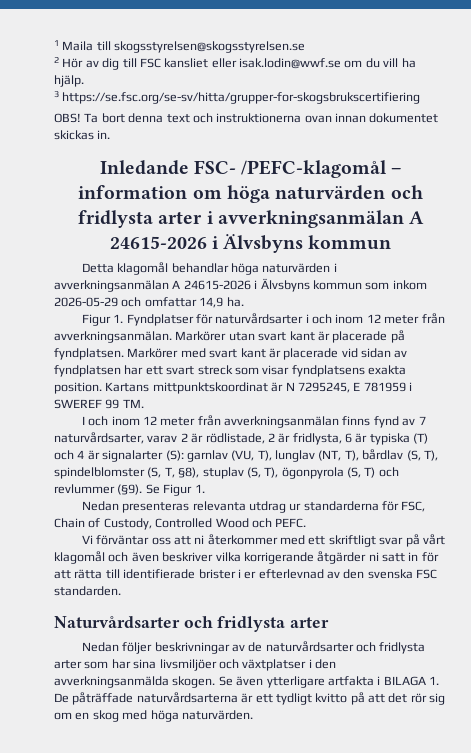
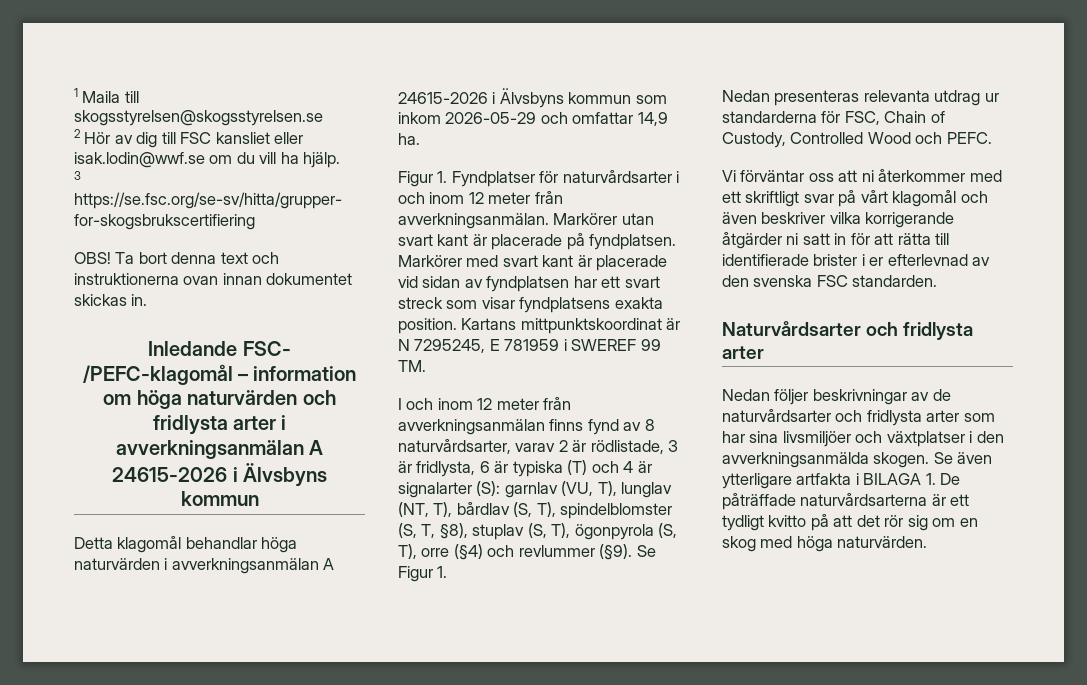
- I och inom 12 meter från avverkningsanmälan finns fynd av 7 naturvårdsarter, varav 2 är rödlistade, 2 är fridlysta, 6 är typiska (T) och 4 är signalarter (S): garnlav (VU, T), lunglav (NT, T), bårdlav (S, T), spindelblomster (S, T, §8), stuplav (S, T), ögonpyrola (S, T) och revlummer (§9).
+ I och inom 12 meter från avverkningsanmälan finns fynd av 8 naturvårdsarter, varav 2 är rödlistade, 3 är fridlysta, 6 är typiska (T) och 4 är signalarter (S): garnlav (VU, T), lunglav (NT, T), bårdlav (S, T), spindelblomster (S, T, §8), stuplav (S, T), ögonpyrola (S, T), orre (§4) och revlummer (§9).

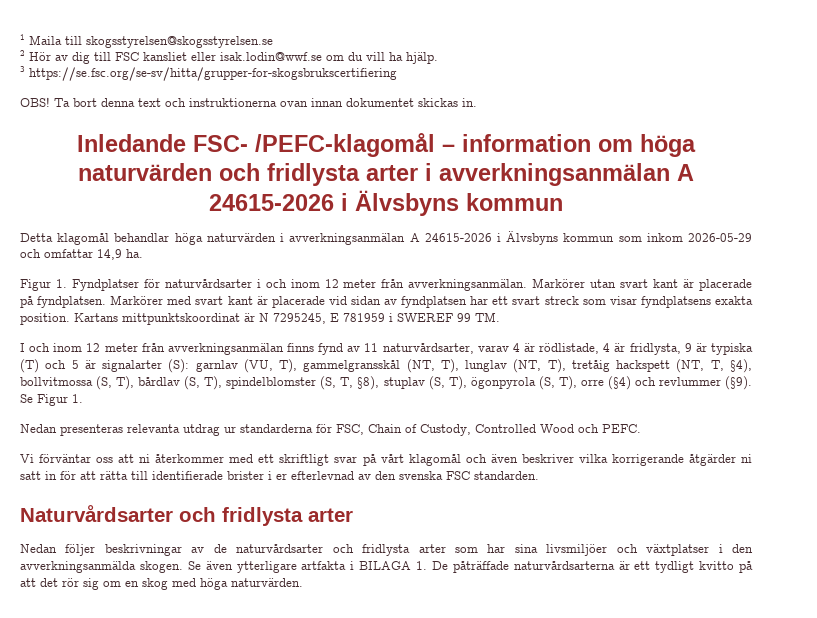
- I och inom 12 meter från avverkningsanmälan finns fynd av 8 naturvårdsarter, varav 2 är rödlistade, 3 är fridlysta, 6 är typiska (T) och 4 är signalarter (S): garnlav (VU, T), lunglav (NT, T), bårdlav (S, T), spindelblomster (S, T, §8), stuplav (S, T), ögonpyrola (S, T), orre (§4) och revlummer (§9).
+ I och inom 12 meter från avverkningsanmälan finns fynd av 11 naturvårdsarter, varav 4 är rödlistade, 4 är fridlysta, 9 är typiska (T) och 5 är signalarter (S): garnlav (VU, T), gammelgransskål (NT, T), lunglav (NT, T), tretåig hackspett (NT, T, §4), bollvitmossa (S, T), bårdlav (S, T), spindelblomster (S, T, §8), stuplav (S, T), ögonpyrola (S, T), orre (§4) och revlummer (§9).

